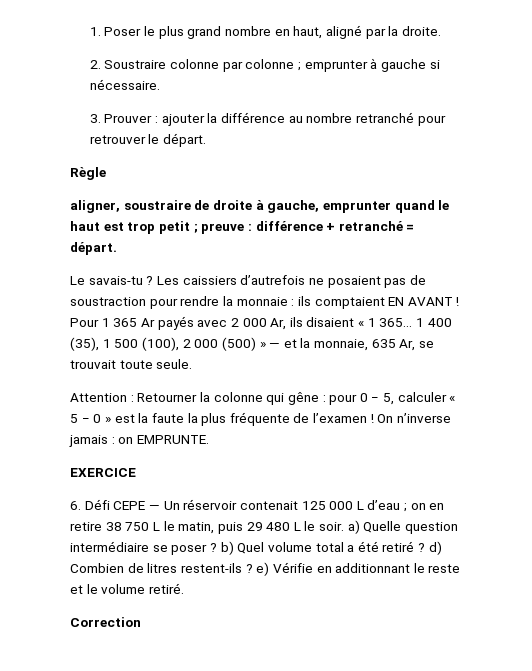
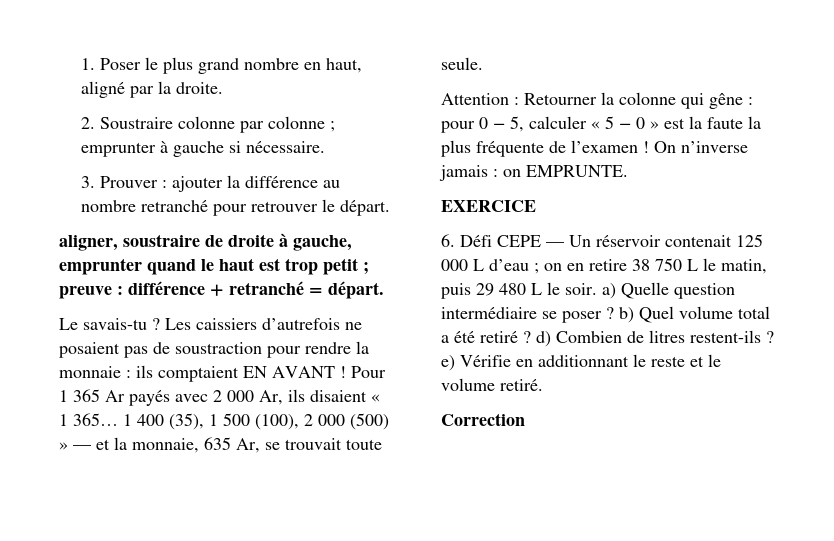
- Règle

